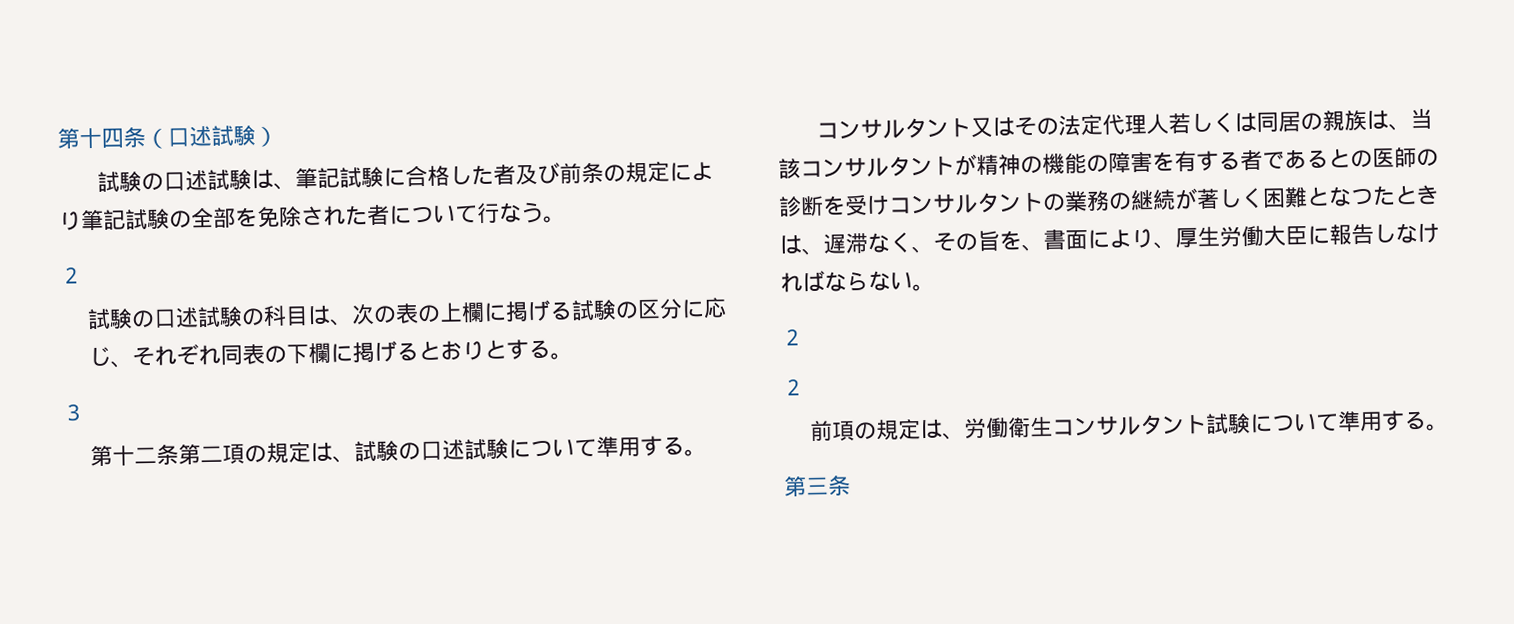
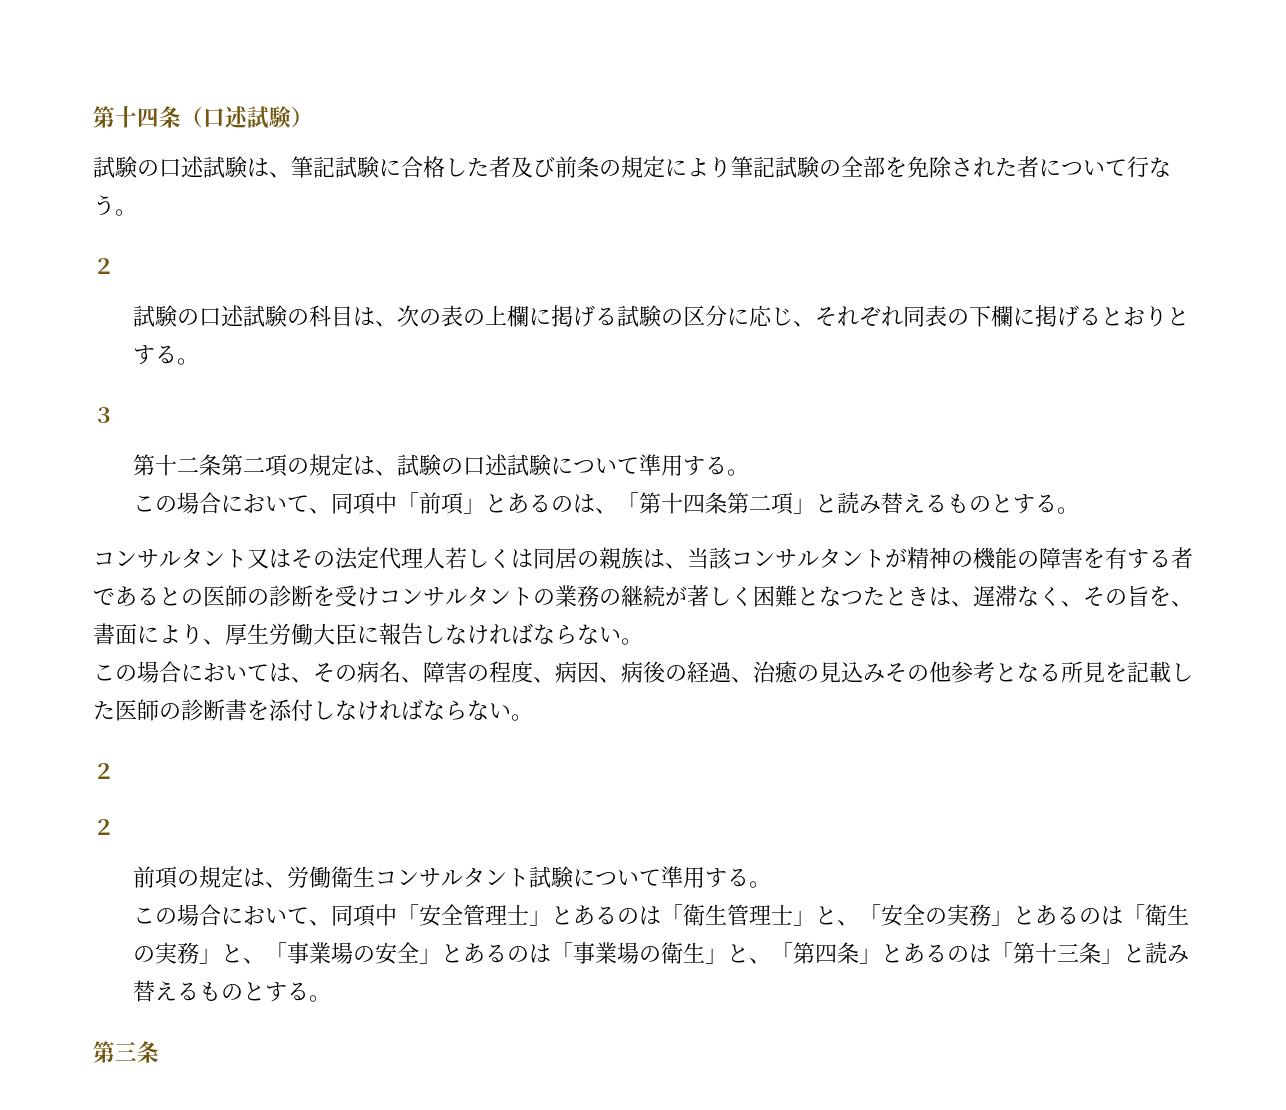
+ この場合において、同項中「前項」とあるのは、「第十四条第二項」と読み替えるものとする。
+ この場合においては、その病名、障害の程度、病因、病後の経過、治癒の見込みその他参考となる所見を記載した医師の診断書を添付しなければならない。
+ この場合において、同項中「安全管理士」とあるのは「衛生管理士」と、「安全の実務」とあるのは「衛生の実務」と、「事業場の安全」とあるのは「事業場の衛生」と、「第四条」とあるのは「第十三条」と読み替えるものとする。

